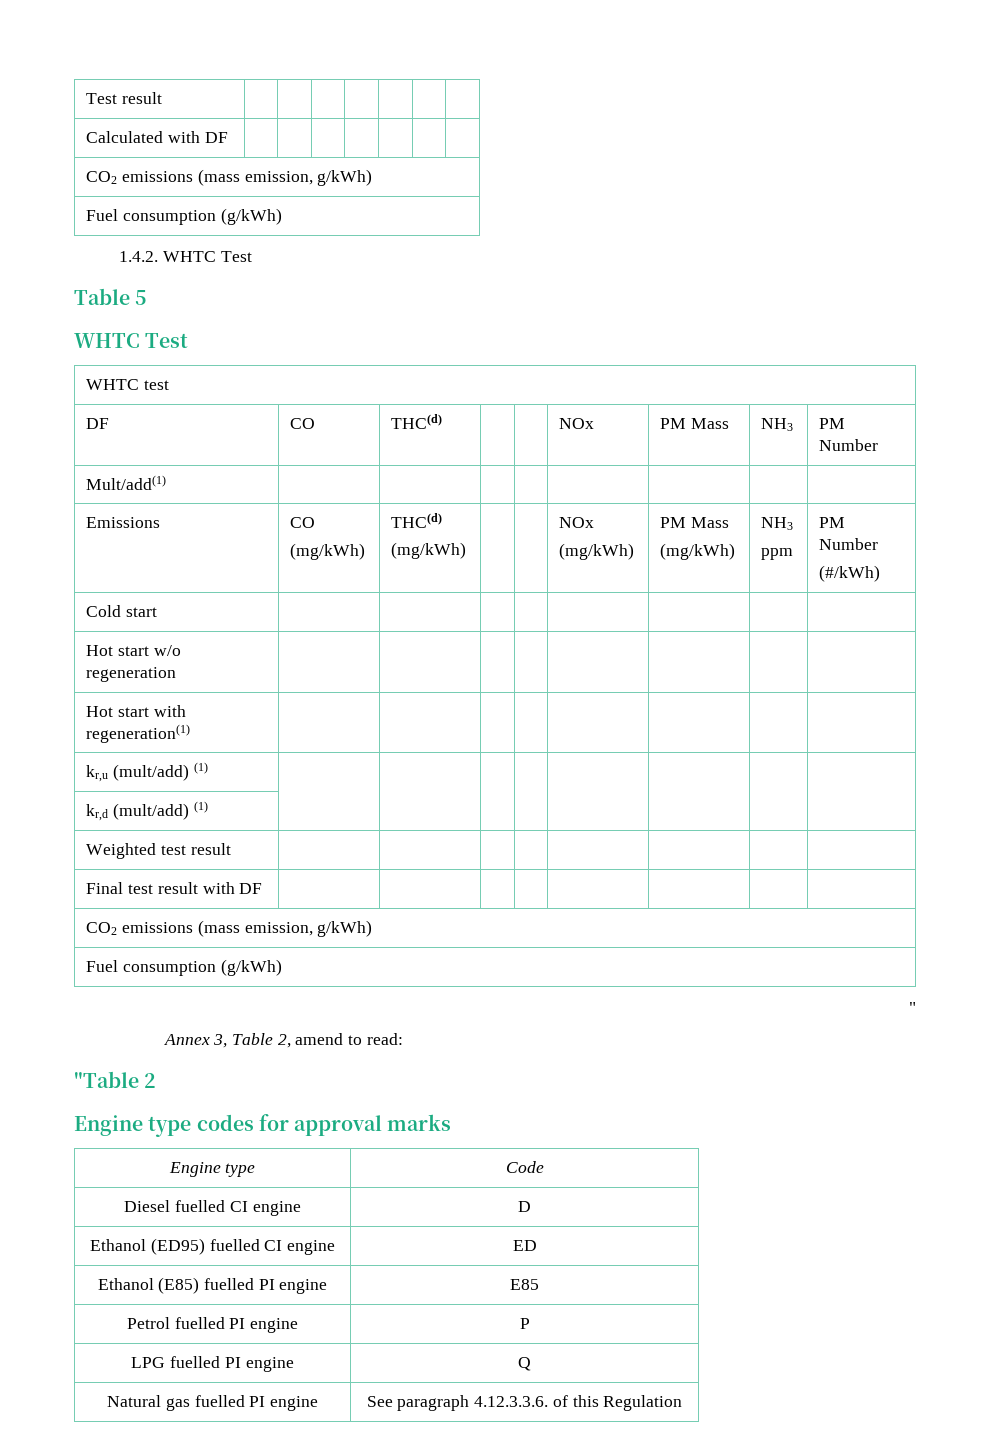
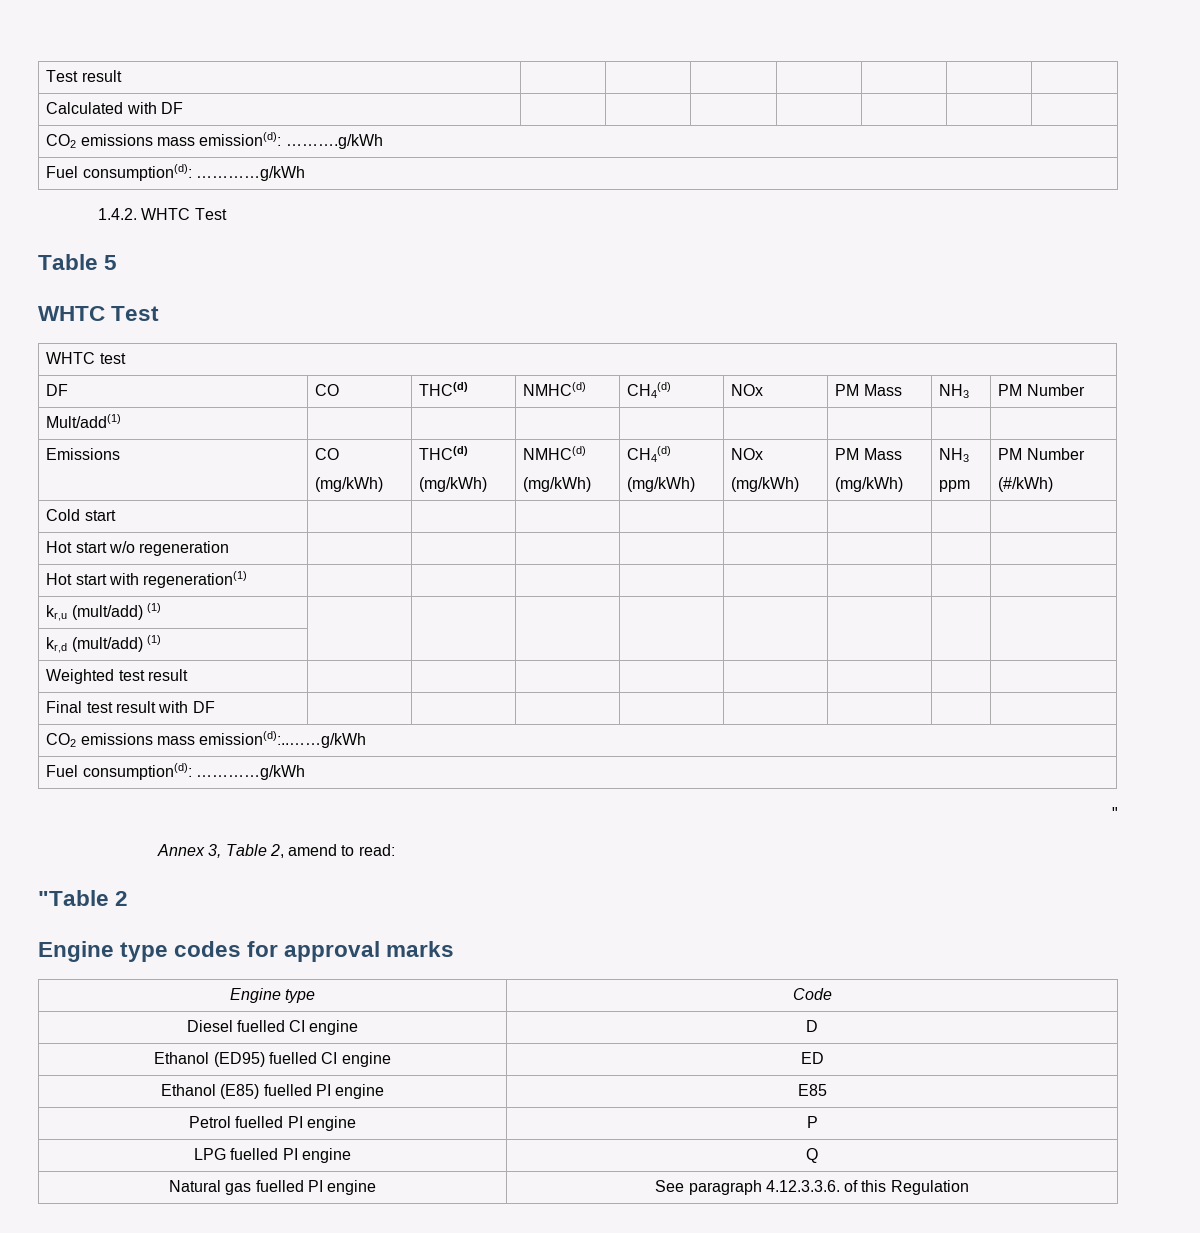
  Calculated with DF | | | | | | |
- CO2 emissions (mass emission, g/kWh)
- Fuel consumption (g/kWh)
+ CO2 emissions mass emission(d): ……….g/kWh
+ Fuel consumption(d): …………g/kWh
- DF | CO | THC(d) | | | NOx | PM Mass | NH3 | PM Number
+ DF | CO | THC(d) | NMHC(d) | CH4(d) | NOx | PM Mass | NH3 | PM Number
  Emissions | CO
  (mg/kWh) | THC(d)
- (mg/kWh) | | | NOx
+ (mg/kWh) | NMHC(d)
+ (mg/kWh) | CH4(d)
+ (mg/kWh) | NOx
  Final test result with DF | | | | | | | |
- CO2 emissions (mass emission, g/kWh)
- Fuel consumption (g/kWh)
+ CO2 emissions mass emission(d):..……g/kWh
+ Fuel consumption(d): …………g/kWh

